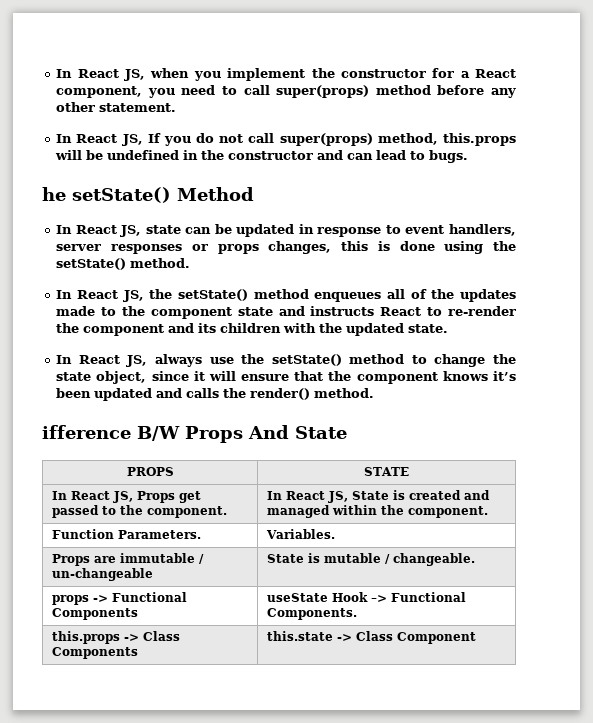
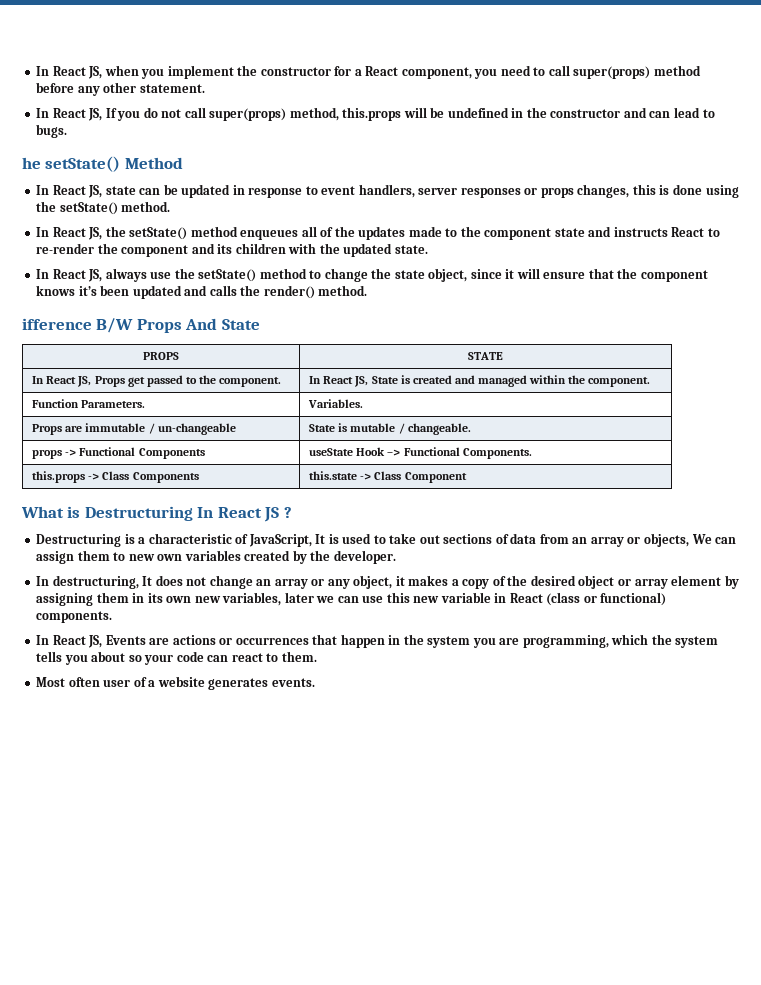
+ What is Destructuring In React JS ?
+ Destructuring is a characteristic of JavaScript, It is used to take out sections of data from an array or objects, We can assign them to new own variables created by the developer.
+ In destructuring, It does not change an array or any object, it makes a copy of the desired object or array element by assigning them in its own new variables, later we can use this new variable in React (class or functional) components.
+ In React JS, Events are actions or occurrences that happen in the system you are programming, which the system tells you about so your code can react to them.
+ Most often user of a website generates events.

